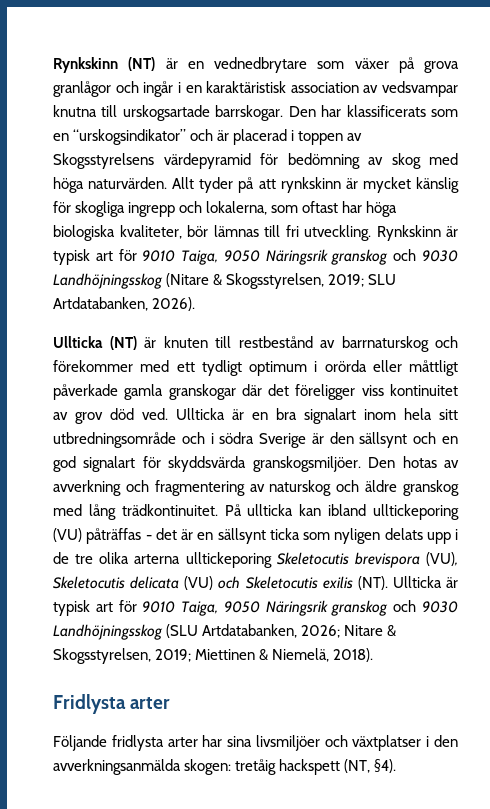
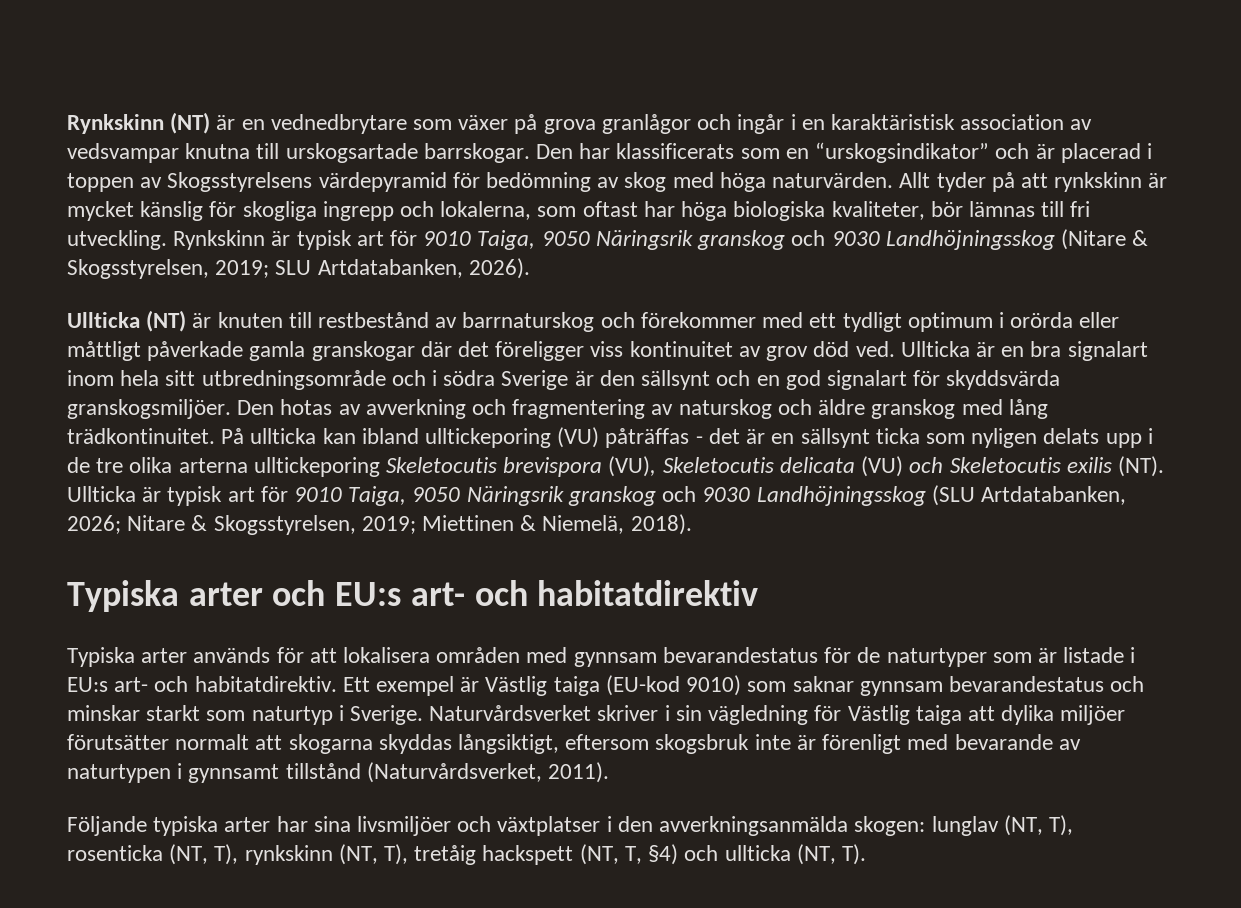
- Fridlysta arter
+ Typiska arter och EU:s art- och habitatdirektiv
+ Typiska arter används för att lokalisera områden med gynnsam bevarandestatus för de naturtyper som är listade i EU:s art- och habitatdirektiv. Ett exempel är Västlig taiga (EU-kod 9010) som saknar gynnsam bevarandestatus och minskar starkt som naturtyp i Sverige. Naturvårdsverket skriver i sin vägledning för Västlig taiga att dylika miljöer förutsätter normalt att skogarna skyddas långsiktigt, eftersom skogsbruk inte är förenligt med bevarande av naturtypen i gynnsamt tillstånd (Naturvårdsverket, 2011).
- Följande fridlysta arter har sina livsmiljöer och växtplatser i den avverkningsanmälda skogen: tretåig hackspett (NT, §4).
+ Följande typiska arter har sina livsmiljöer och växtplatser i den avverkningsanmälda skogen: lunglav (NT, T), rosenticka (NT, T), rynkskinn (NT, T), tretåig hackspett (NT, T, §4) och ullticka (NT, T).

